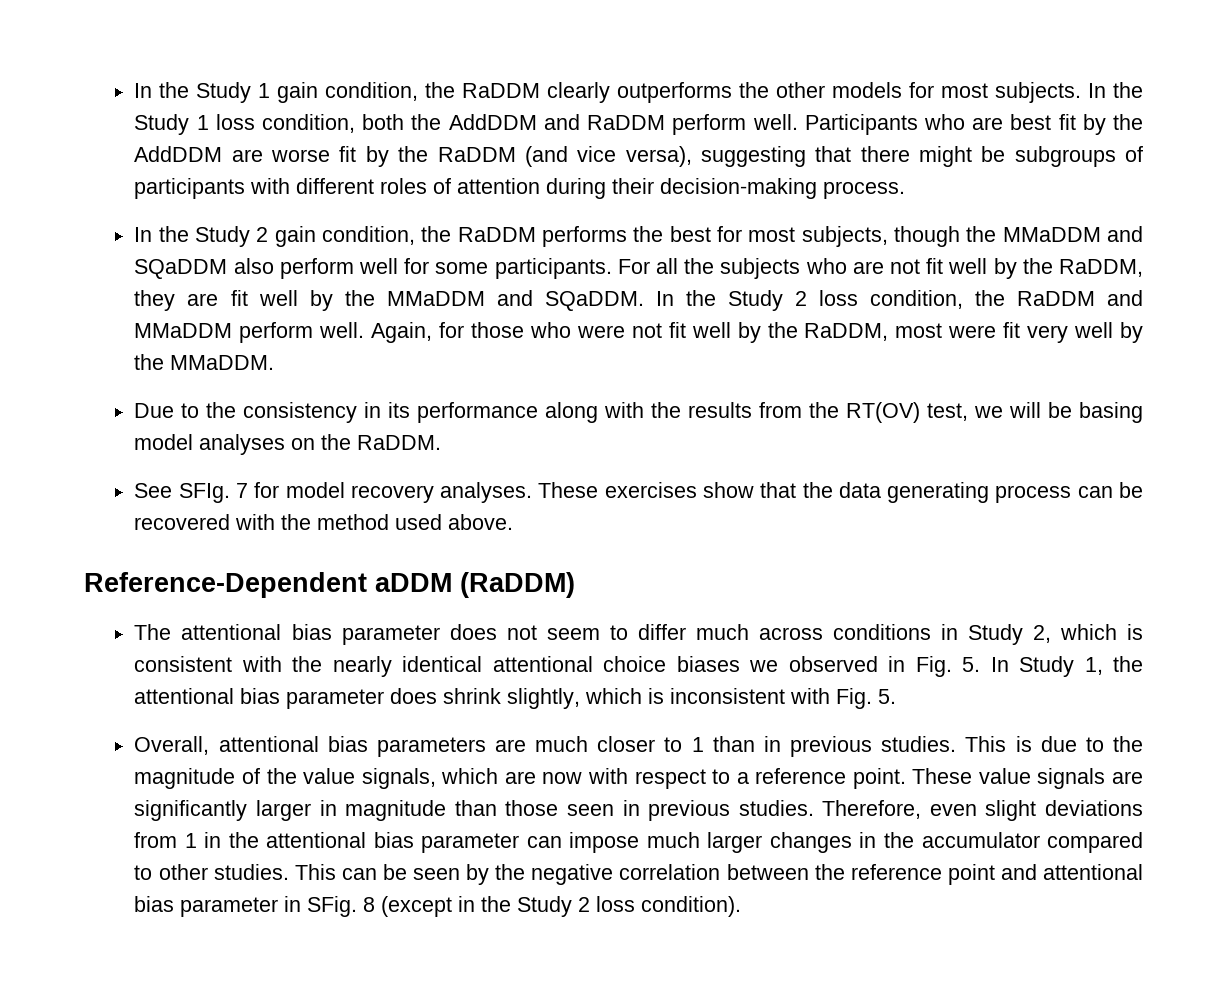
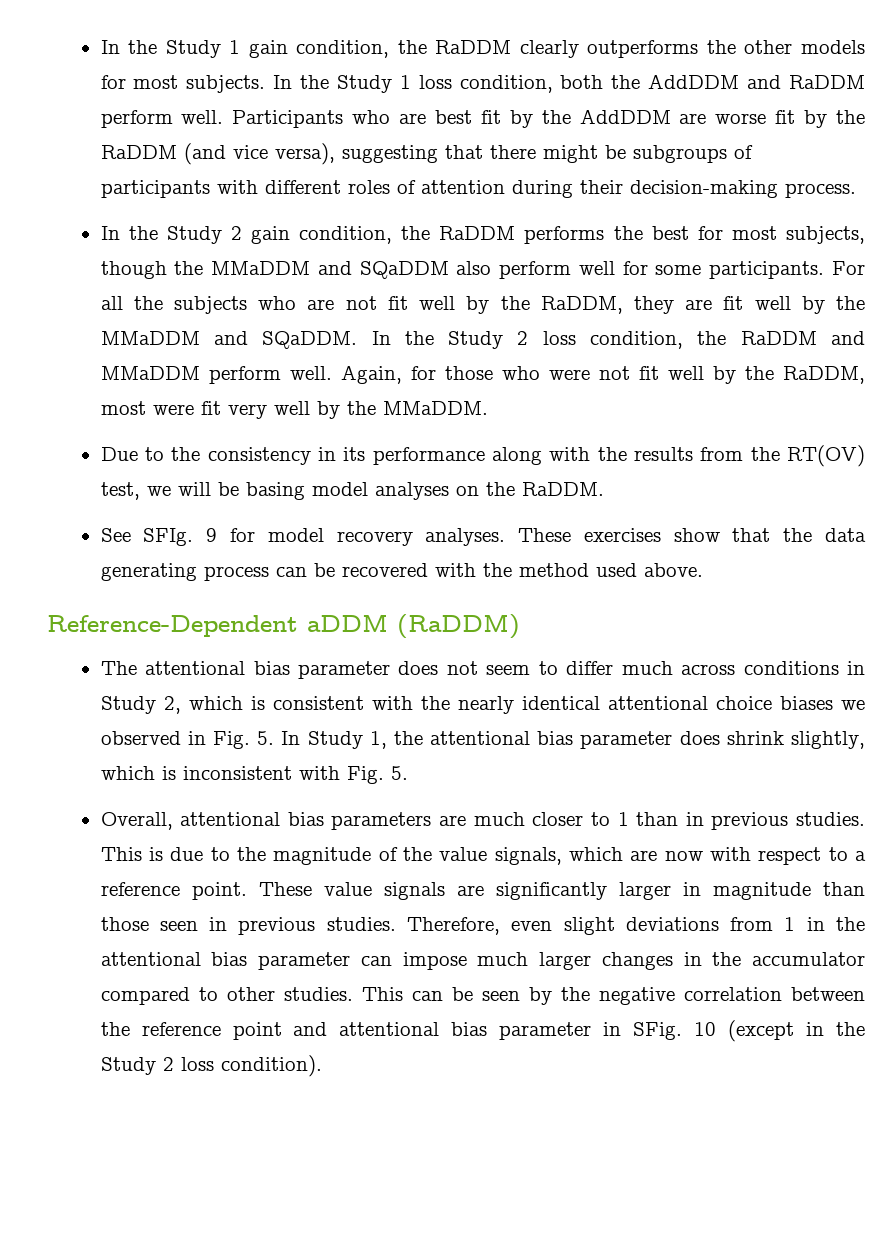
- 7 for model recovery analyses.
+ 9 for model recovery analyses.
- 8 (except in the Study 2 loss condition).
+ 10 (except in the Study 2 loss condition).

